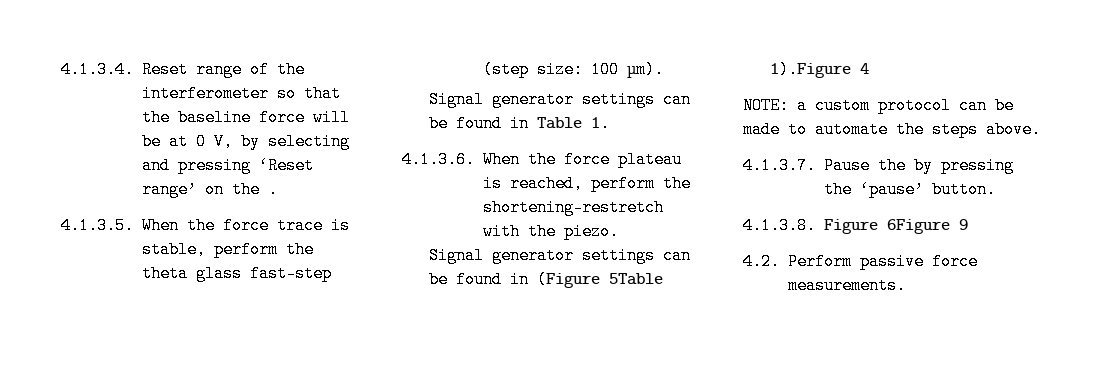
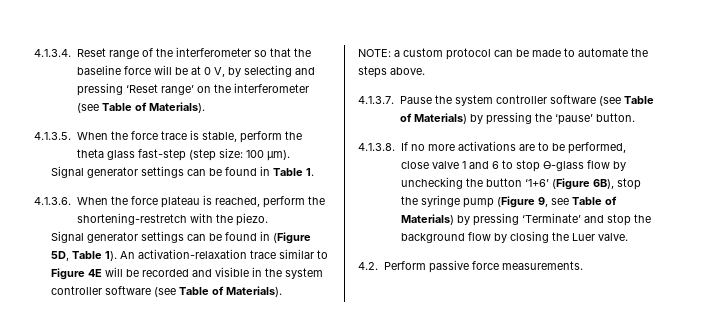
- 4.1.3.4. Reset range of the interferometer so that the baseline force will be at 0 V, by selecting and pressing ‘Reset range’ on the .
+ 4.1.3.4. Reset range of the interferometer so that the baseline force will be at 0 V, by selecting and pressing ‘Reset range’ on the interferometer (see Table of Materials).
- Signal generator settings can be found in (Figure 5Table 1).Figure 4
+ Signal generator settings can be found in (Figure 5D, Table 1). An activation-relaxation trace similar to Figure 4E will be recorded and visible in the system controller software (see Table of Materials).
- 4.1.3.7. Pause the by pressing the ‘pause’ button.
+ 4.1.3.7. Pause the system controller software (see Table of Materials) by pressing the ‘pause’ button.
- 4.1.3.8. Figure 6Figure 9
+ 4.1.3.8. If no more activations are to be performed, close valve 1 and 6 to stop Ɵ-glass flow by unchecking the button ‘1+6’ (Figure 6B), stop the syringe pump (Figure 9, see Table of Materials) by pressing ‘Terminate’ and stop the background flow by closing the Luer valve.

